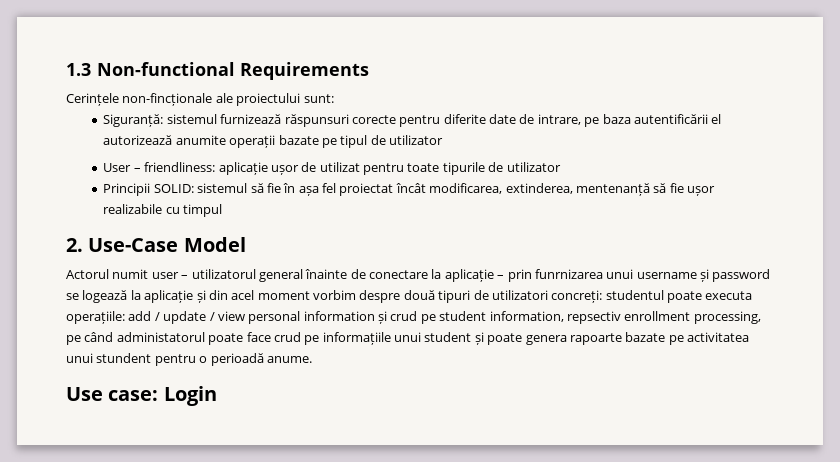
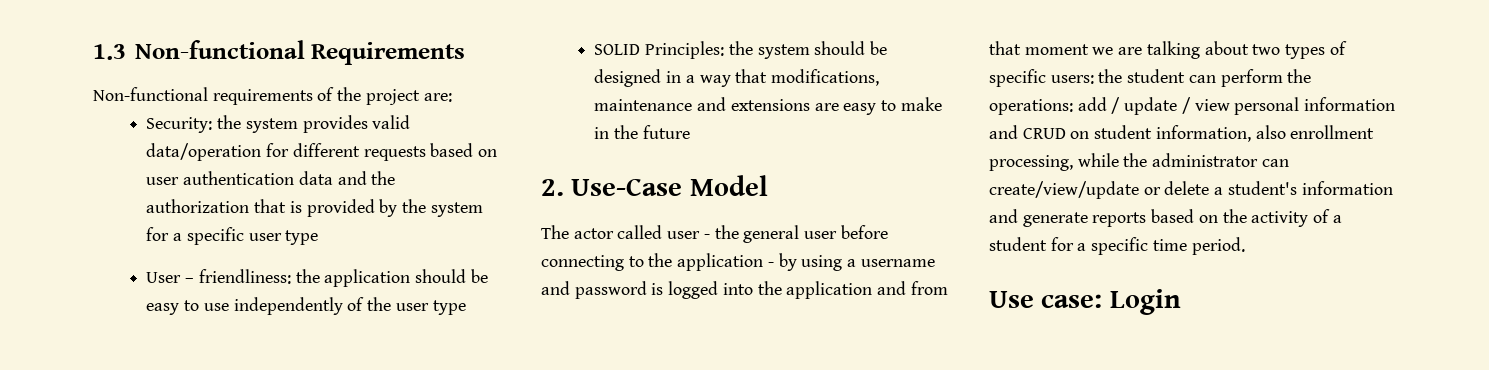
- Cerințele non-fincționale ale proiectului sunt:
- Siguranță: sistemul furnizează răspunsuri corecte pentru diferite date de intrare, pe baza autentificării el autorizează anumite operații bazate pe tipul de utilizator
- User – friendliness: aplicație ușor de utilizat pentru toate tipurile de utilizator
- Principii SOLID: sistemul să fie în așa fel proiectat încât modificarea, extinderea, mentenanță să fie ușor realizabile cu timpul
+ Non-functional requirements of the project are:
+ Security: the system provides valid data/operation for different requests based on user authentication data and the authorization that is provided by the system for a specific user type
+ User – friendliness: the application should be easy to use independently of the user type
+ SOLID Principles: the system should be designed in a way that modifications, maintenance and extensions are easy to make in the future
  2. Use-Case Model
- Actorul numit user – utilizatorul general înainte de conectare la aplicație – prin funrnizarea unui username și password se logează la aplicație și din acel moment vorbim despre două tipuri de utilizatori concreți: studentul poate executa operațiile: add / update / view personal information și crud pe student information, repsectiv enrollment processing, pe când administatorul poate face crud pe informațiile unui student și poate genera rapoarte bazate pe activitatea unui stundent pentru o perioadă anume.
+ The actor called user - the general user before connecting to the application - by using a username and password is logged into the application and from that moment we are talking about two types of specific users: the student can perform the operations: add / update / view personal information and CRUD on student information, also enrollment processing, while the administrator can create/view/update or delete a student's information and generate reports based on the activity of a student for a specific time period.

